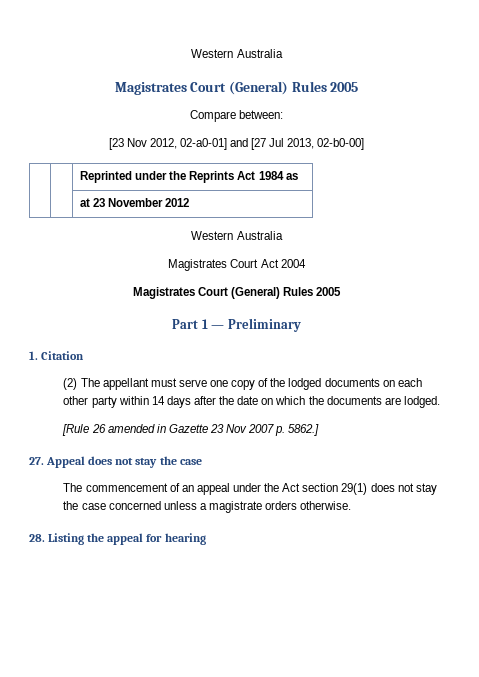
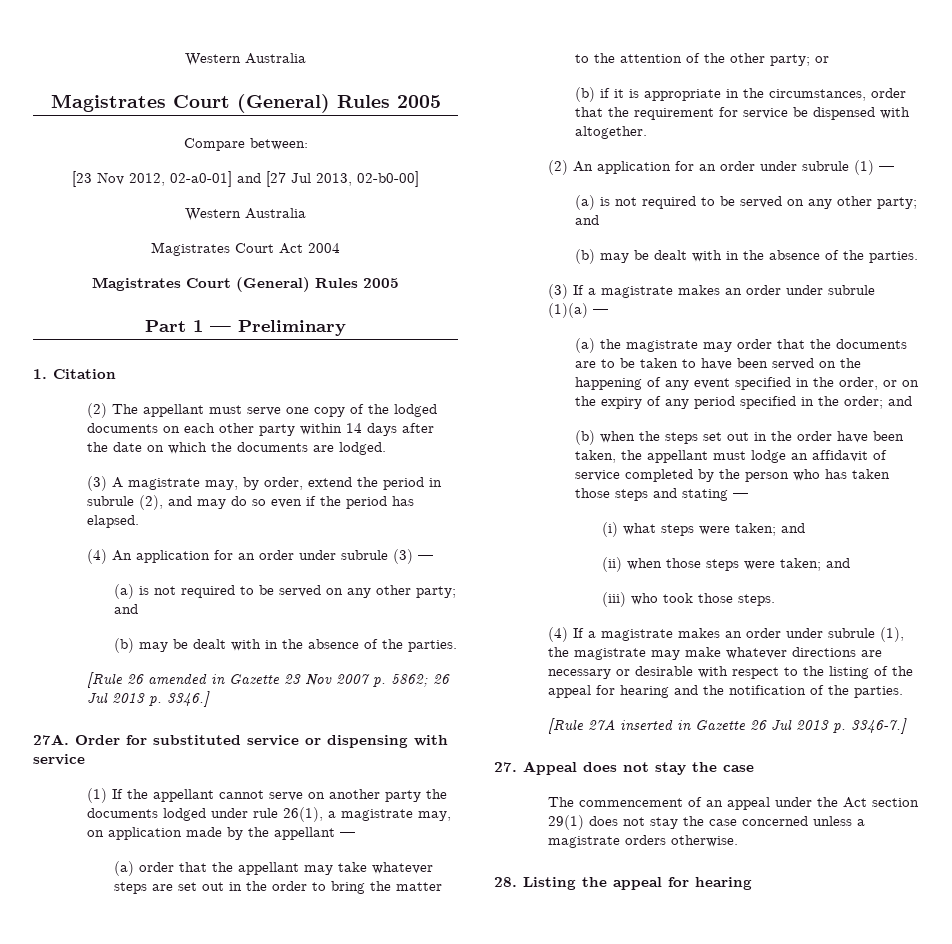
- | | Reprinted under the Reprints Act 1984 as
- | | at 23 November 2012
+ (3) A magistrate may, by order, extend the period in subrule (2), and may do so even if the period has elapsed.
+ (4) An application for an order under subrule (3) —
+ (a) is not required to be served on any other party; and
+ (b) may be dealt with in the absence of the parties.
- [Rule 26 amended in Gazette 23 Nov 2007 p. 5862.]
+ [Rule 26 amended in Gazette 23 Nov 2007 p. 5862; 26 Jul 2013 p. 3346.]
+ 27A. Order for substituted service or dispensing with service
+ (1) If the appellant cannot serve on another party the documents lodged under rule 26(1), a magistrate may, on application made by the appellant —
+ (a) order that the appellant may take whatever steps are set out in the order to bring the matter to the attention of the other party; or
+ (b) if it is appropriate in the circumstances, order that the requirement for service be dispensed with altogether.
+ (2) An application for an order under subrule (1) —
+ (a) is not required to be served on any other party; and
+ (b) may be dealt with in the absence of the parties.
+ (3) If a magistrate makes an order under subrule (1)(a) —
+ (a) the magistrate may order that the documents are to be taken to have been served on the happening of any event specified in the order, or on the expiry of any period specified in the order; and
+ (b) when the steps set out in the order have been taken, the appellant must lodge an affidavit of service completed by the person who has taken those steps and stating —
+ (i) what steps were taken; and
+ (ii) when those steps were taken; and
+ (iii) who took those steps.
+ (4) If a magistrate makes an order under subrule (1), the magistrate may make whatever directions are necessary or desirable with respect to the listing of the appeal for hearing and the notification of the parties.
+ [Rule 27A inserted in Gazette 26 Jul 2013 p. 3346-7.]

